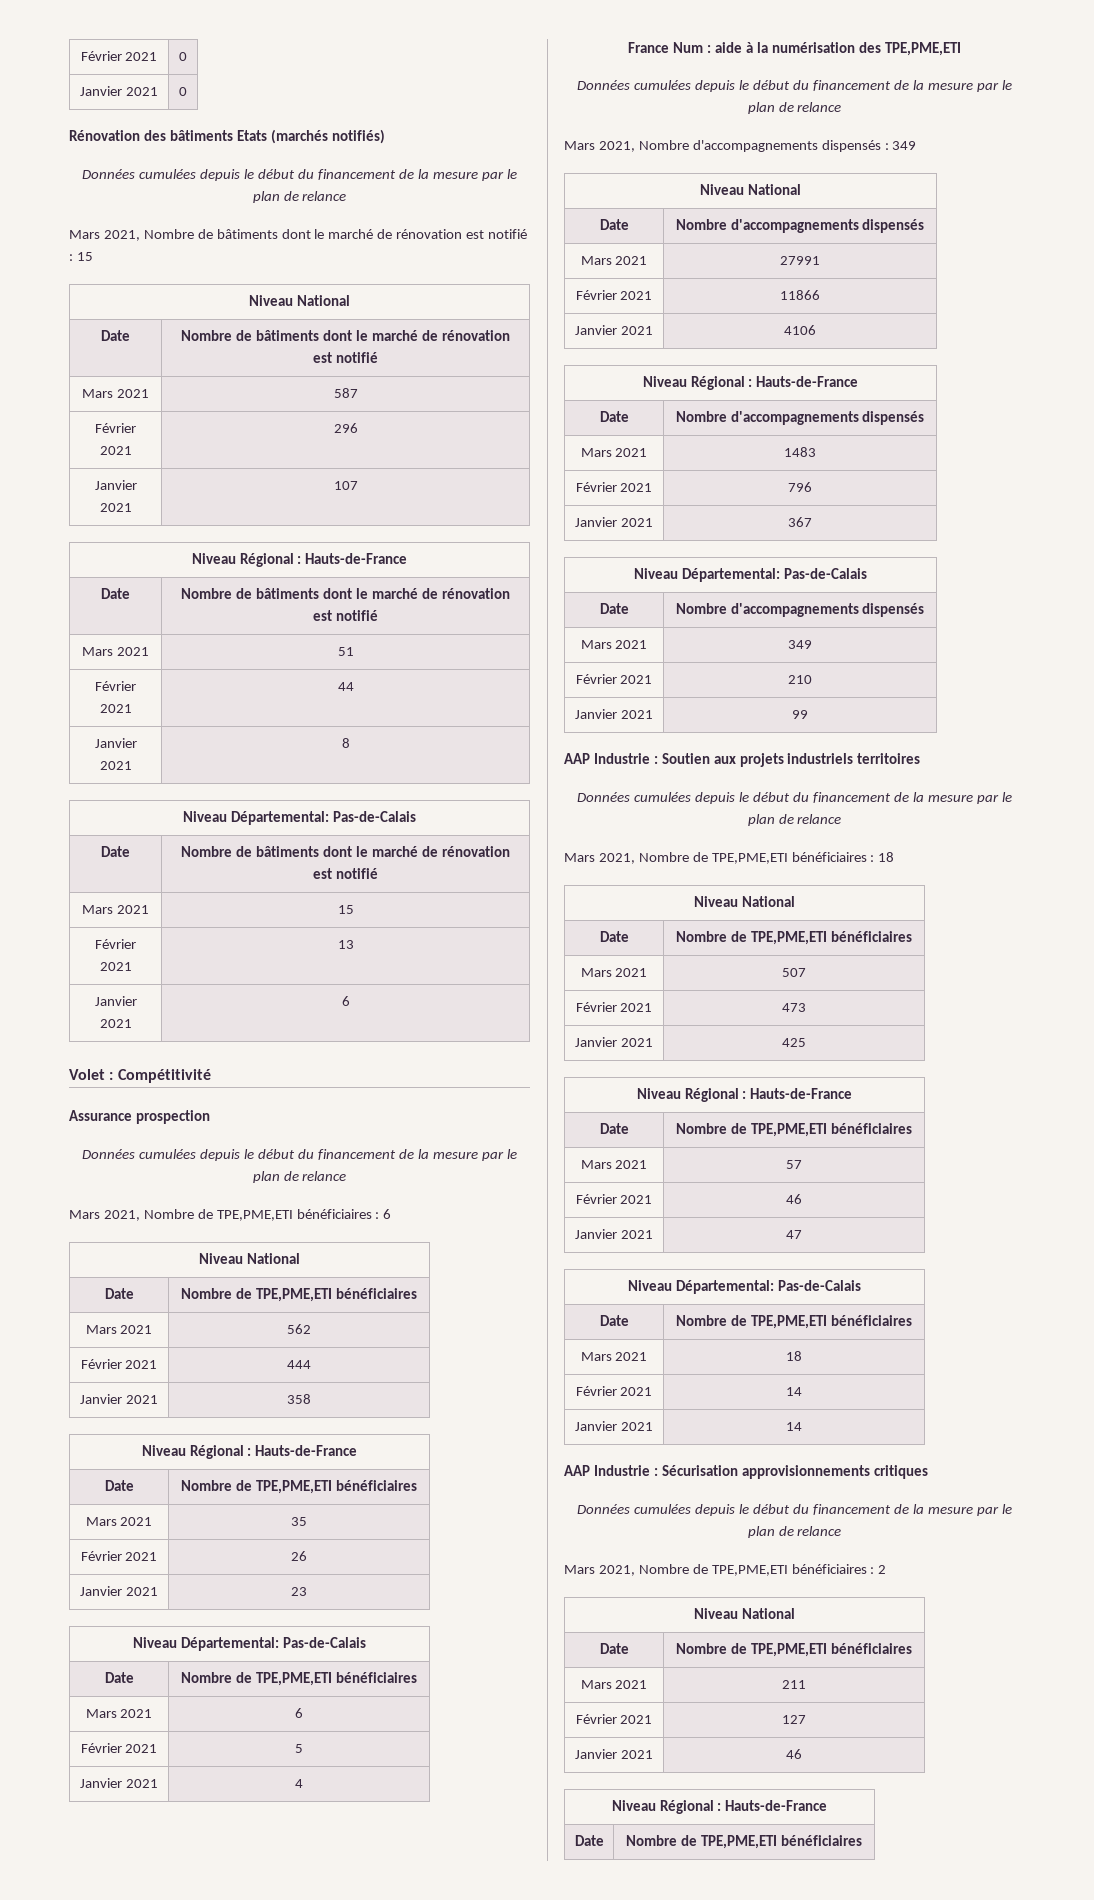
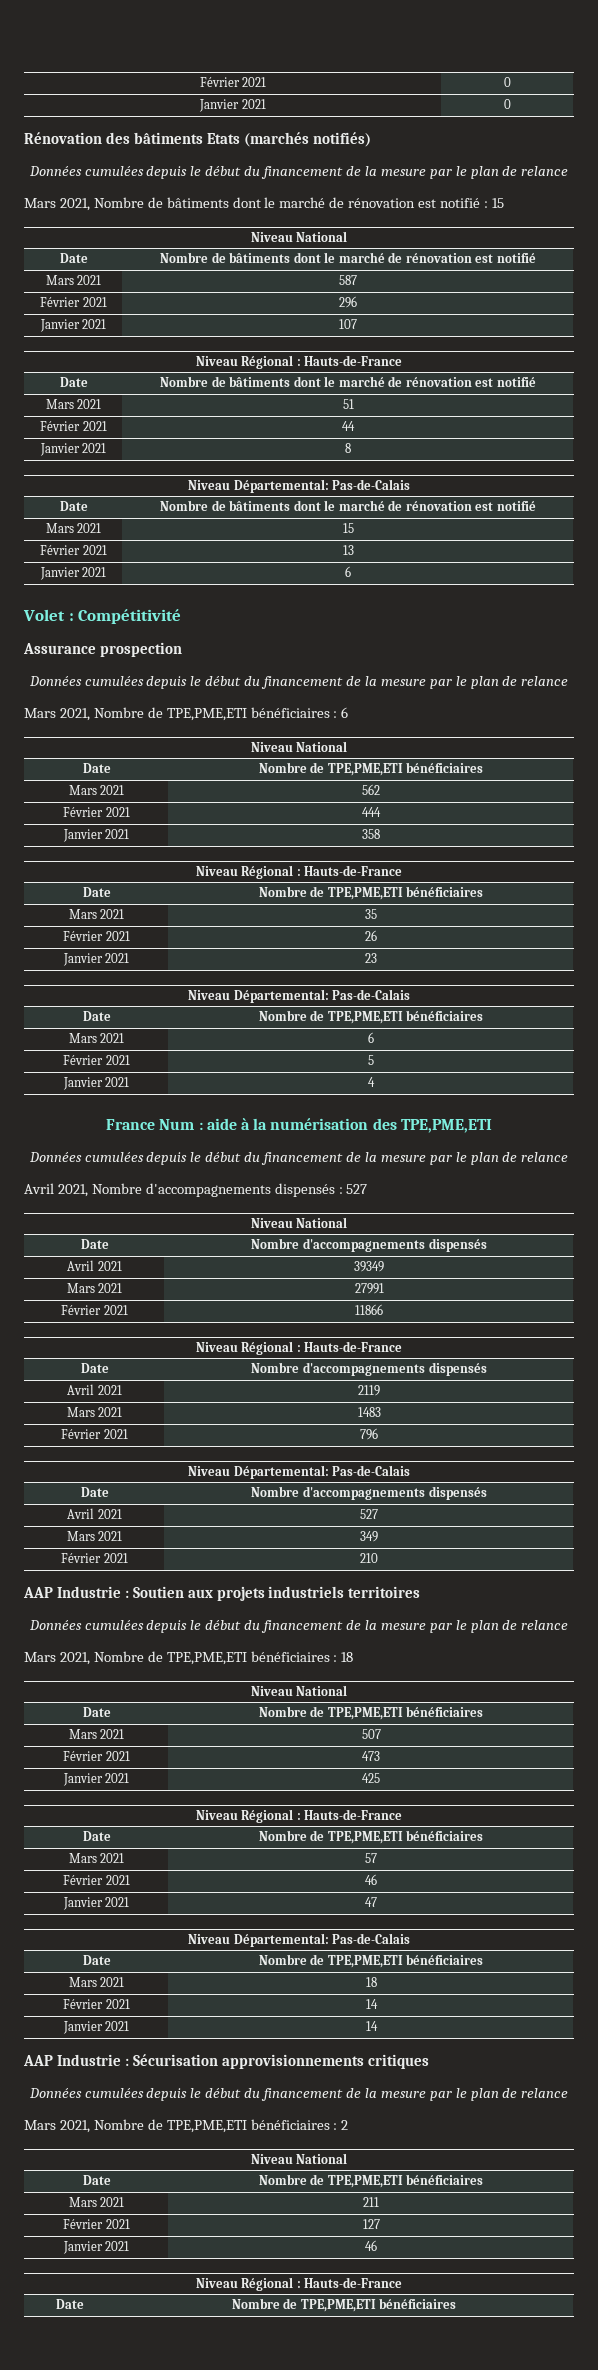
- Mars 2021, Nombre d'accompagnements dispensés : 349
+ Avril 2021, Nombre d'accompagnements dispensés : 527
+ Avril 2021 | 39349
- Janvier 2021 | 4106
+ Avril 2021 | 2119
- Janvier 2021 | 367
+ Avril 2021 | 527
- Janvier 2021 | 99

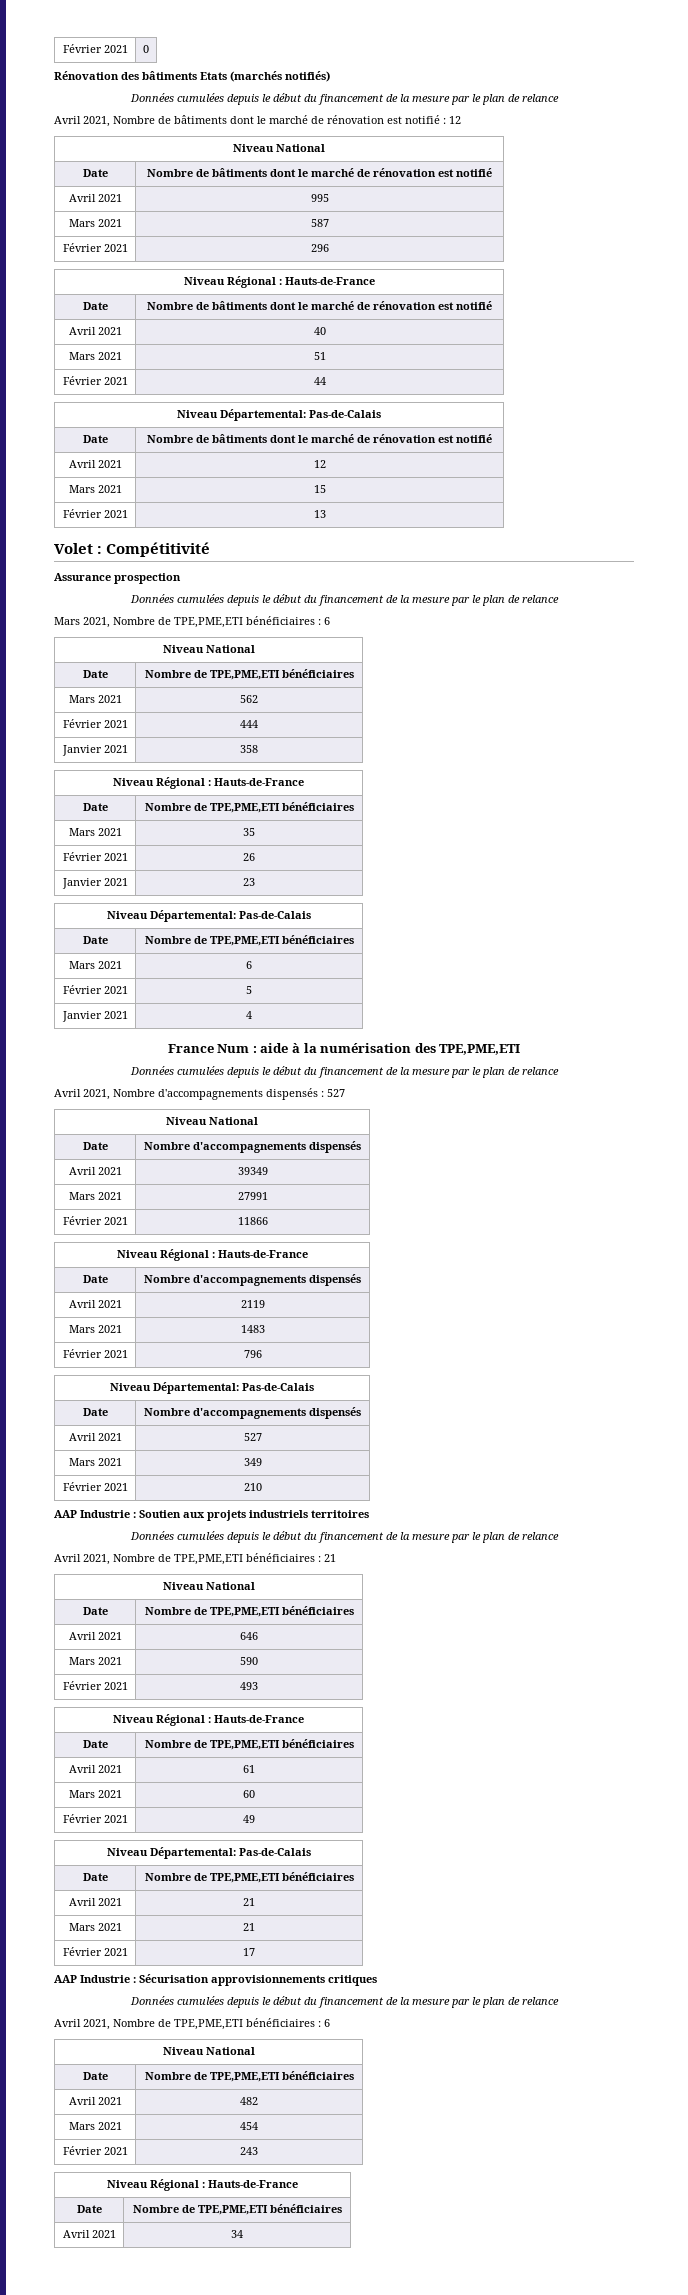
- Janvier 2021 | 0
- Mars 2021, Nombre de bâtiments dont le marché de rénovation est notifié : 15
+ Avril 2021, Nombre de bâtiments dont le marché de rénovation est notifié : 12
+ Avril 2021 | 995
- Janvier 2021 | 107
+ Avril 2021 | 40
- Janvier 2021 | 8
+ Avril 2021 | 12
- Janvier 2021 | 6
- Mars 2021, Nombre de TPE,PME,ETI bénéficiaires : 18
+ Avril 2021, Nombre de TPE,PME,ETI bénéficiaires : 21
  Niveau National
  Date | Nombre de TPE,PME,ETI bénéficiaires
- Mars 2021 | 507
- Février 2021 | 473
- Janvier 2021 | 425
+ Avril 2021 | 646
+ Mars 2021 | 590
+ Février 2021 | 493
  Niveau Régional : Hauts-de-France
  Date | Nombre de TPE,PME,ETI bénéficiaires
- Mars 2021 | 57
- Février 2021 | 46
- Janvier 2021 | 47
+ Avril 2021 | 61
+ Mars 2021 | 60
+ Février 2021 | 49
  Niveau Départemental: Pas-de-Calais
  Date | Nombre de TPE,PME,ETI bénéficiaires
- Mars 2021 | 18
- Février 2021 | 14
- Janvier 2021 | 14
+ Avril 2021 | 21
+ Mars 2021 | 21
+ Février 2021 | 17
- Mars 2021, Nombre de TPE,PME,ETI bénéficiaires : 2
+ Avril 2021, Nombre de TPE,PME,ETI bénéficiaires : 6
  Niveau National
  Date | Nombre de TPE,PME,ETI bénéficiaires
- Mars 2021 | 211
- Février 2021 | 127
- Janvier 2021 | 46
+ Avril 2021 | 482
+ Mars 2021 | 454
+ Février 2021 | 243
  Niveau Régional : Hauts-de-France
  Date | Nombre de TPE,PME,ETI bénéficiaires
+ Avril 2021 | 34

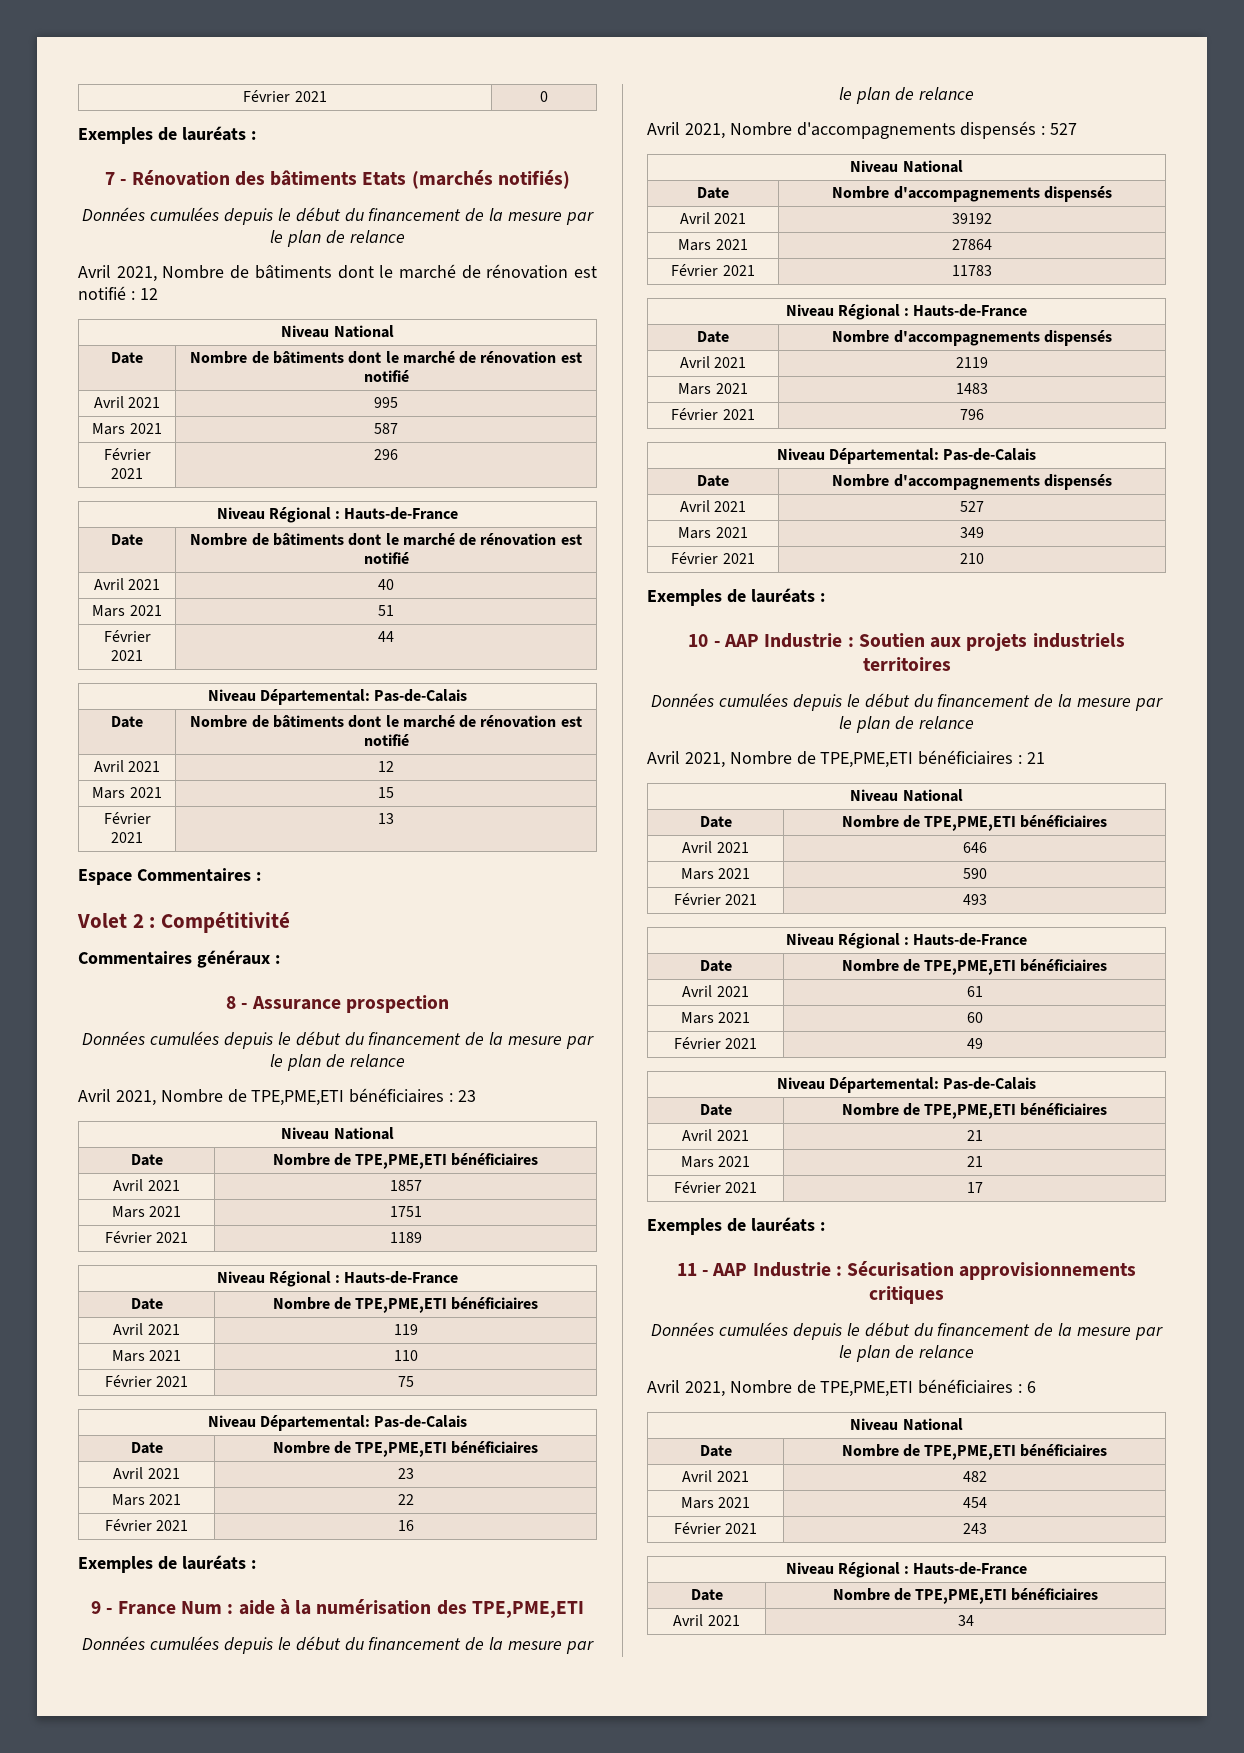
  Février 2021 | 0
- Rénovation des bâtiments Etats (marchés notifiés)
+ Exemples de lauréats :
+ 7 - Rénovation des bâtiments Etats (marchés notifiés)
+ Espace Commentaires :
- Volet : Compétitivité
+ Volet 2 : Compétitivité
- Assurance prospection
+ Commentaires généraux :
+ 8 - Assurance prospection
- Mars 2021, Nombre de TPE,PME,ETI bénéficiaires : 6
+ Avril 2021, Nombre de TPE,PME,ETI bénéficiaires : 23
  Niveau National
  Date | Nombre de TPE,PME,ETI bénéficiaires
- Mars 2021 | 562
- Février 2021 | 444
- Janvier 2021 | 358
+ Avril 2021 | 1857
+ Mars 2021 | 1751
+ Février 2021 | 1189
  Niveau Régional : Hauts-de-France
  Date | Nombre de TPE,PME,ETI bénéficiaires
- Mars 2021 | 35
- Février 2021 | 26
- Janvier 2021 | 23
+ Avril 2021 | 119
+ Mars 2021 | 110
+ Février 2021 | 75
  Niveau Départemental: Pas-de-Calais
  Date | Nombre de TPE,PME,ETI bénéficiaires
- Mars 2021 | 6
- Février 2021 | 5
- Janvier 2021 | 4
- France Num : aide à la numérisation des TPE,PME,ETI
+ Avril 2021 | 23
+ Mars 2021 | 22
+ Février 2021 | 16
+ Exemples de lauréats :
+ 9 - France Num : aide à la numérisation des TPE,PME,ETI
- Avril 2021 | 39349
- Mars 2021 | 27991
- Février 2021 | 11866
+ Avril 2021 | 39192
+ Mars 2021 | 27864
+ Février 2021 | 11783
  Février 2021 | 210
- AAP Industrie : Soutien aux projets industriels territoires
+ Exemples de lauréats :
+ 10 - AAP Industrie : Soutien aux projets industriels territoires
  Février 2021 | 17
- AAP Industrie : Sécurisation approvisionnements critiques
+ Exemples de lauréats :
+ 11 - AAP Industrie : Sécurisation approvisionnements critiques

